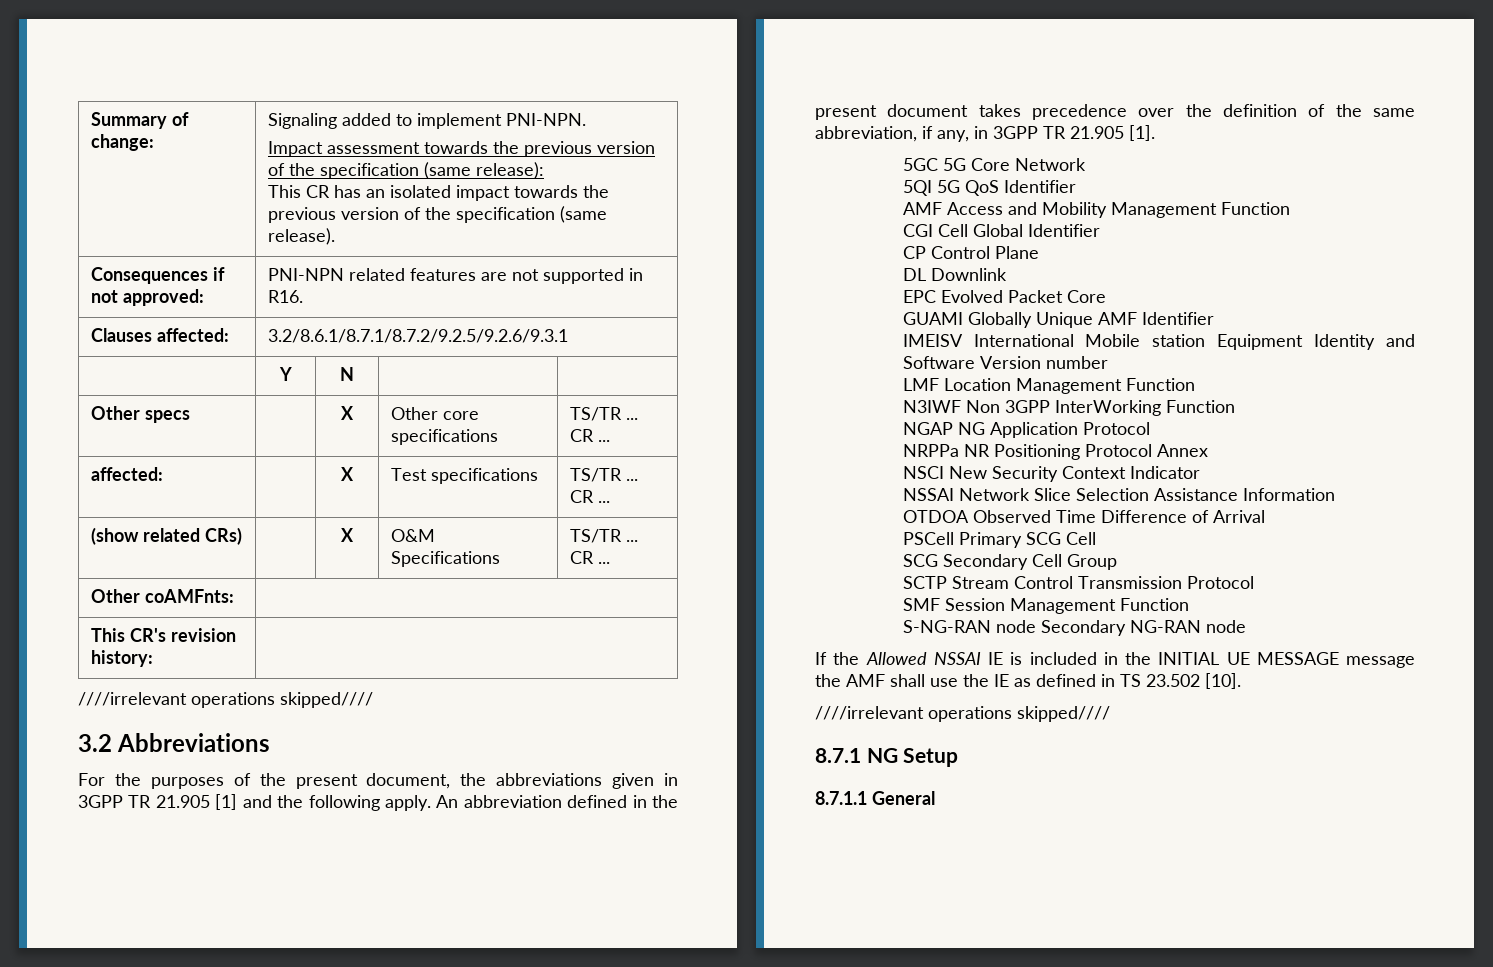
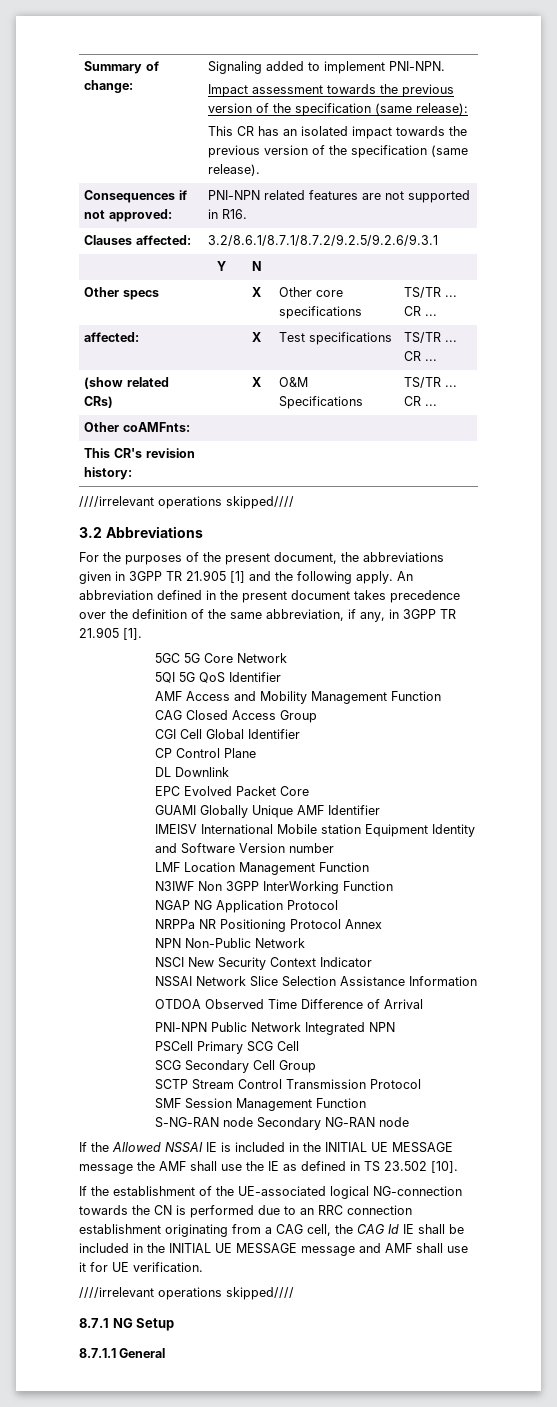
+ CAG Closed Access Group
+ NPN Non-Public Network
+ PNI-NPN Public Network Integrated NPN
+ If the establishment of the UE-associated logical NG-connection towards the CN is performed due to an RRC connection establishment originating from a CAG cell, the CAG Id IE shall be included in the INITIAL UE MESSAGE message and AMF shall use it for UE verification.

